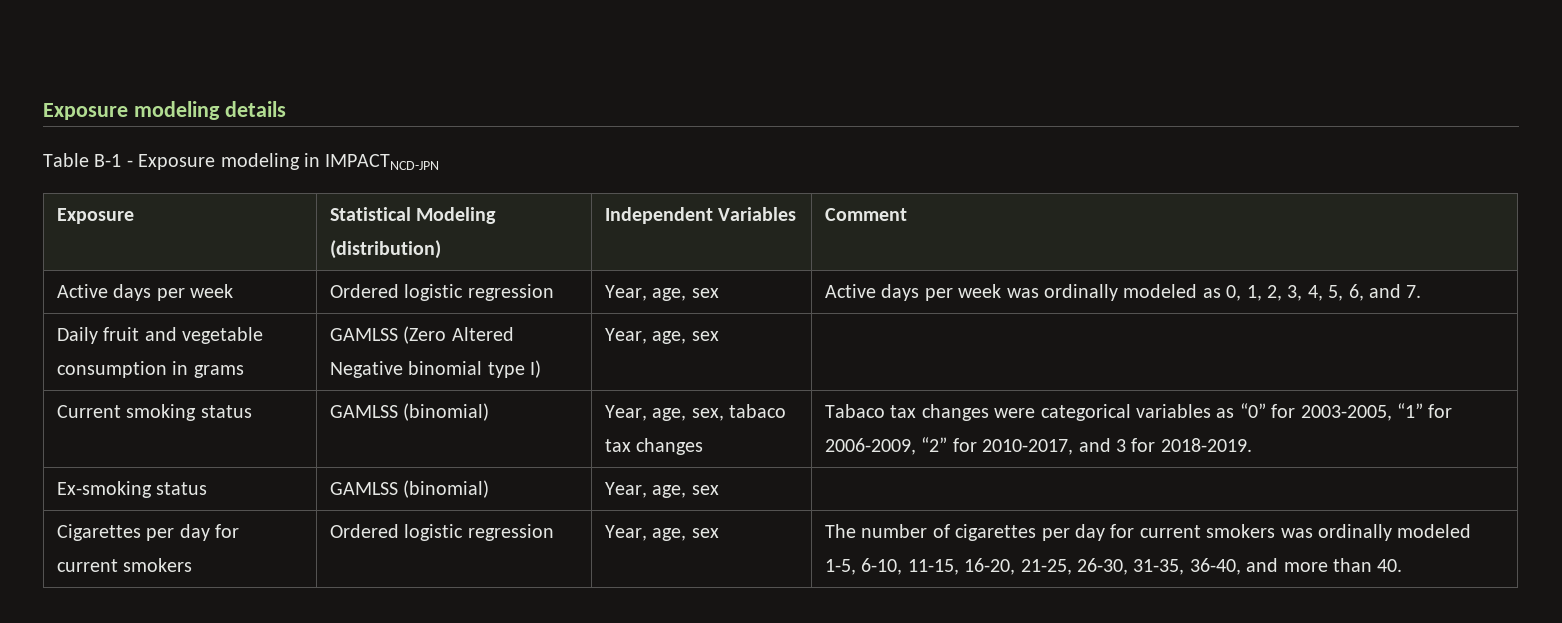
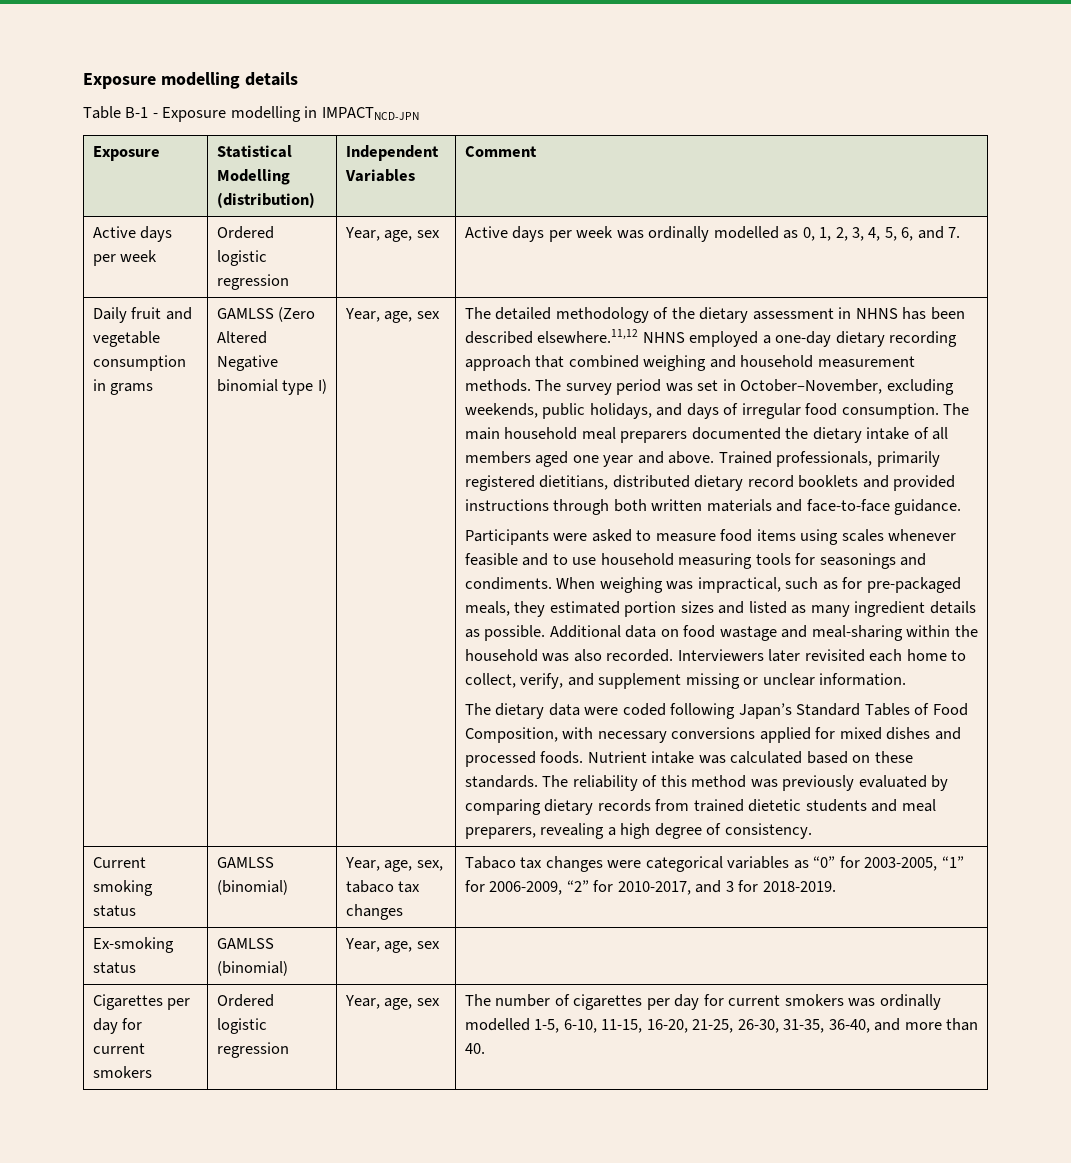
- Exposure modeling details
+ Exposure modelling details
- Table B-1 - Exposure modeling in IMPACTNCD-JPN
+ Table B-1 - Exposure modelling in IMPACTNCD-JPN
- Exposure | Statistical Modeling (distribution) | Independent Variables | Comment
+ Exposure | Statistical Modelling (distribution) | Independent Variables | Comment
- Active days per week | Ordered logistic regression | Year, age, sex | Active days per week was ordinally modeled as 0, 1, 2, 3, 4, 5, 6, and 7.
+ Active days per week | Ordered logistic regression | Year, age, sex | Active days per week was ordinally modelled as 0, 1, 2, 3, 4, 5, 6, and 7.
+ The detailed methodology of the dietary assessment in NHNS has been described elsewhere.11,12 NHNS employed a one-day dietary recording approach that combined weighing and household measurement methods. The survey period was set in October–November, excluding weekends, public holidays, and days of irregular food consumption. The main household meal preparers documented the dietary intake of all members aged one year and above. Trained professionals, primarily registered dietitians, distributed dietary record booklets and provided instructions through both written materials and face-to-face guidance.
+ Participants were asked to measure food items using scales whenever feasible and to use household measuring tools for seasonings and condiments. When weighing was impractical, such as for pre-packaged meals, they estimated portion sizes and listed as many ingredient details as possible. Additional data on food wastage and meal-sharing within the household was also recorded. Interviewers later revisited each home to collect, verify, and supplement missing or unclear information.
+ The dietary data were coded following Japan’s Standard Tables of Food Composition, with necessary conversions applied for mixed dishes and processed foods. Nutrient intake was calculated based on these standards. The reliability of this method was previously evaluated by comparing dietary records from trained dietetic students and meal preparers, revealing a high degree of consistency.
- Cigarettes per day for current smokers | Ordered logistic regression | Year, age, sex | The number of cigarettes per day for current smokers was ordinally modeled 1-5, 6-10, 11-15, 16-20, 21-25, 26-30, 31-35, 36-40, and more than 40.
+ Cigarettes per day for current smokers | Ordered logistic regression | Year, age, sex | The number of cigarettes per day for current smokers was ordinally modelled 1-5, 6-10, 11-15, 16-20, 21-25, 26-30, 31-35, 36-40, and more than 40.

